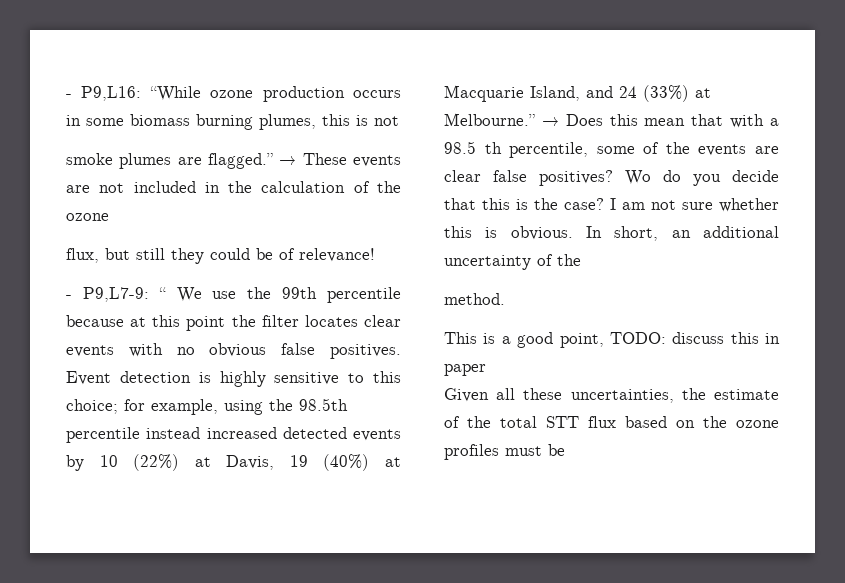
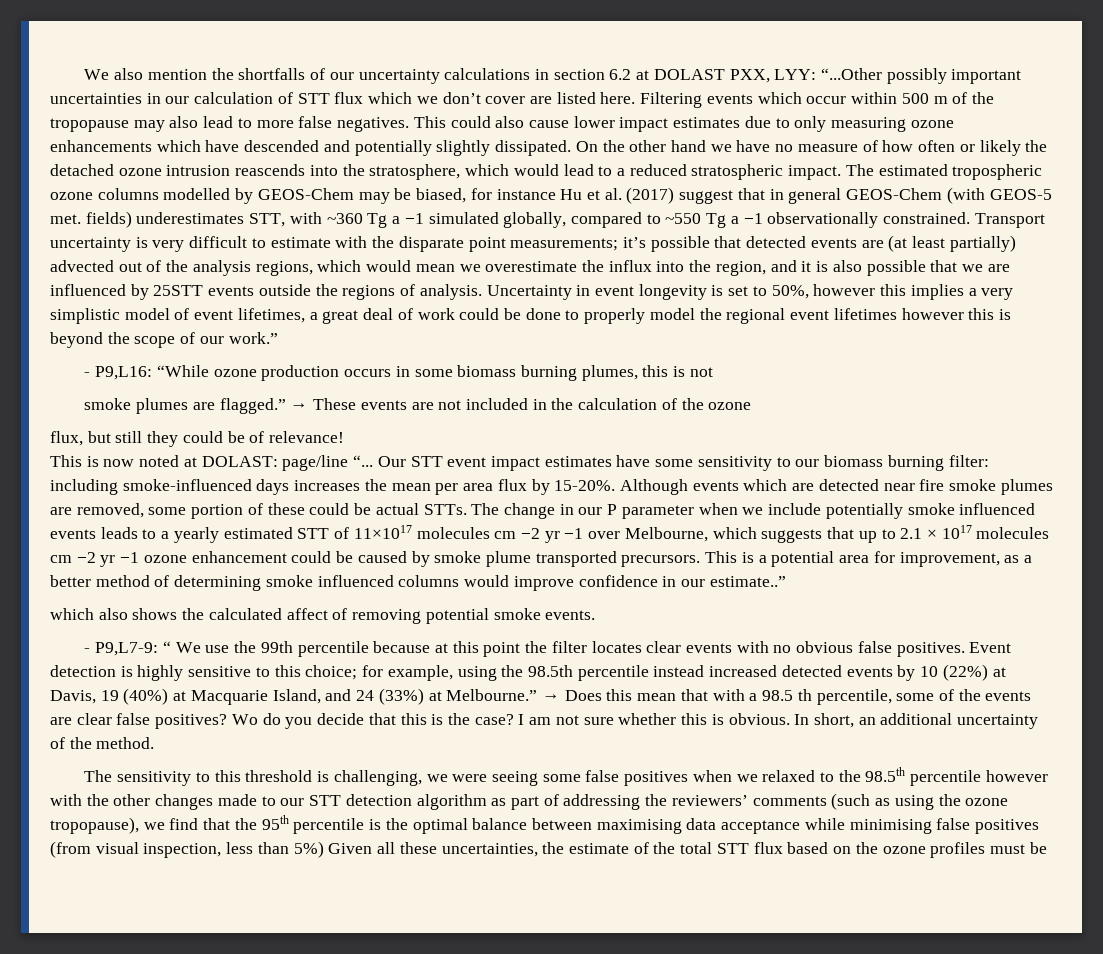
+ We also mention the shortfalls of our uncertainty calculations in section 6.2 at DOLAST PXX, LYY: “...Other possibly important uncertainties in our calculation of STT flux which we don’t cover are listed here. Filtering events which occur within 500 m of the tropopause may also lead to more false negatives. This could also cause lower impact estimates due to only measuring ozone enhancements which have descended and potentially slightly dissipated. On the other hand we have no measure of how often or likely the detached ozone intrusion reascends into the stratosphere, which would lead to a reduced stratospheric impact. The estimated tropospheric ozone columns modelled by GEOS-Chem may be biased, for instance Hu et al. (2017) suggest that in general GEOS-Chem (with GEOS-5 met. fields) underestimates STT, with ~360 Tg a −1 simulated globally, compared to ~550 Tg a −1 observationally constrained. Transport uncertainty is very difficult to estimate with the disparate point measurements; it’s possible that detected events are (at least partially) advected out of the analysis regions, which would mean we overestimate the influx into the region, and it is also possible that we are influenced by 25STT events outside the regions of analysis. Uncertainty in event longevity is set to 50%, however this implies a very simplistic model of event lifetimes, a great deal of work could be done to properly model the regional event lifetimes however this is beyond the scope of our work.”
+ This is now noted at DOLAST: page/line “... Our STT event impact estimates have some sensitivity to our biomass burning filter: including smoke-influenced days increases the mean per area flux by 15-20%. Although events which are detected near fire smoke plumes are removed, some portion of these could be actual STTs. The change in our P parameter when we include potentially smoke influenced events leads to a yearly estimated STT of 11×1017 molecules cm −2 yr −1 over Melbourne, which suggests that up to 2.1 × 1017 molecules cm −2 yr −1 ozone enhancement could be caused by smoke plume transported precursors. This is a potential area for improvement, as a better method of determining smoke influenced columns would improve confidence in our estimate..”
+ which also shows the calculated affect of removing potential smoke events.
- In short, an additional uncertainty of the
- method.
+ In short, an additional uncertainty of the method.
- This is a good point, TODO: discuss this in paper
- Given all these uncertainties, the estimate of the total STT flux based on the ozone profiles must be
+ The sensitivity to this threshold is challenging, we were seeing some false positives when we relaxed to the 98.5th percentile however with the other changes made to our STT detection algorithm as part of addressing the reviewers’ comments (such as using the ozone tropopause), we find that the 95th percentile is the optimal balance between maximising data acceptance while minimising false positives (from visual inspection, less than 5%) Given all these uncertainties, the estimate of the total STT flux based on the ozone profiles must be

